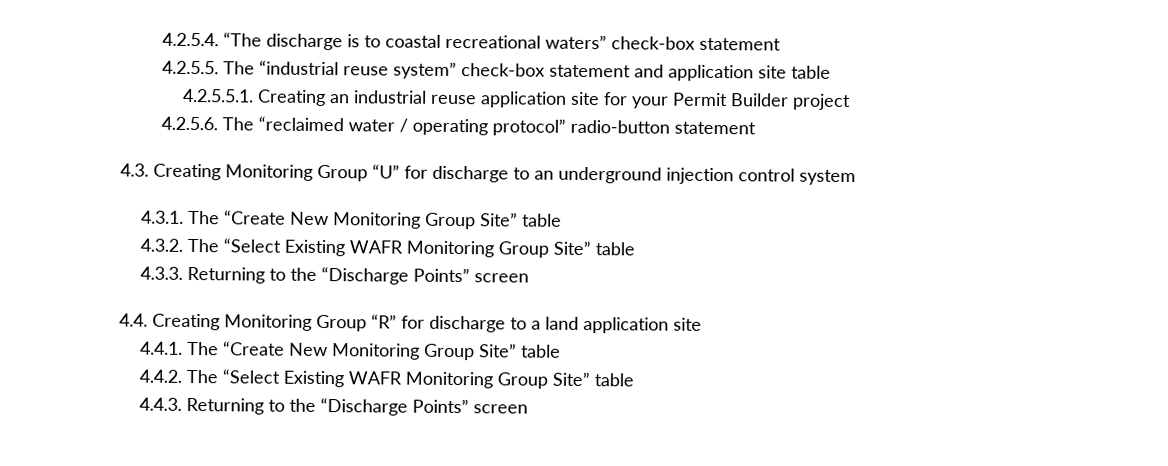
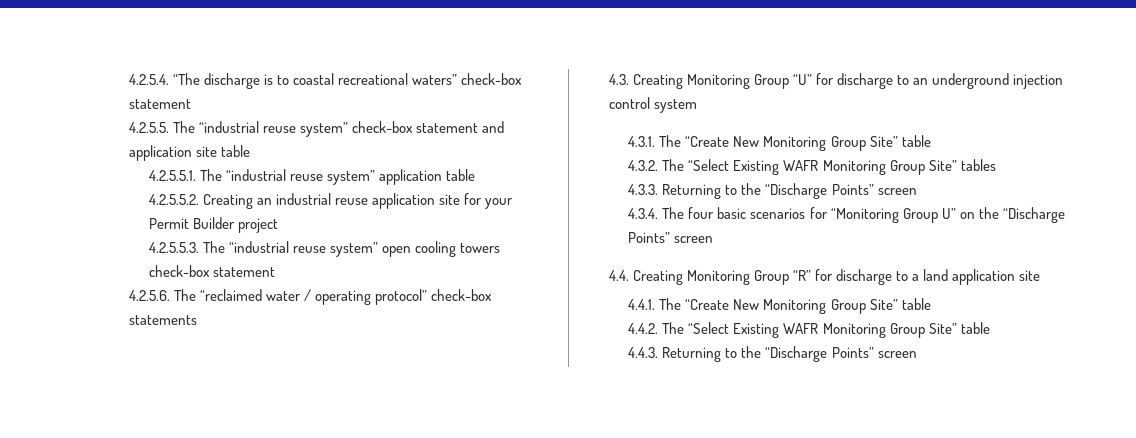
- 4.2.5.5.1. Creating an industrial reuse application site for your Permit Builder project
+ 4.2.5.5.1. The “industrial reuse system” application table
+ 4.2.5.5.2. Creating an industrial reuse application site for your Permit Builder project
+ 4.2.5.5.3. The “industrial reuse system” open cooling towers check-box statement
- 4.2.5.6. The “reclaimed water / operating protocol” radio-button statement
+ 4.2.5.6. The “reclaimed water / operating protocol” check-box statements
- 4.3.2. The “Select Existing WAFR Monitoring Group Site” table
+ 4.3.2. The “Select Existing WAFR Monitoring Group Site” tables
+ 4.3.4. The four basic scenarios for “Monitoring Group U” on the “Discharge Points” screen

